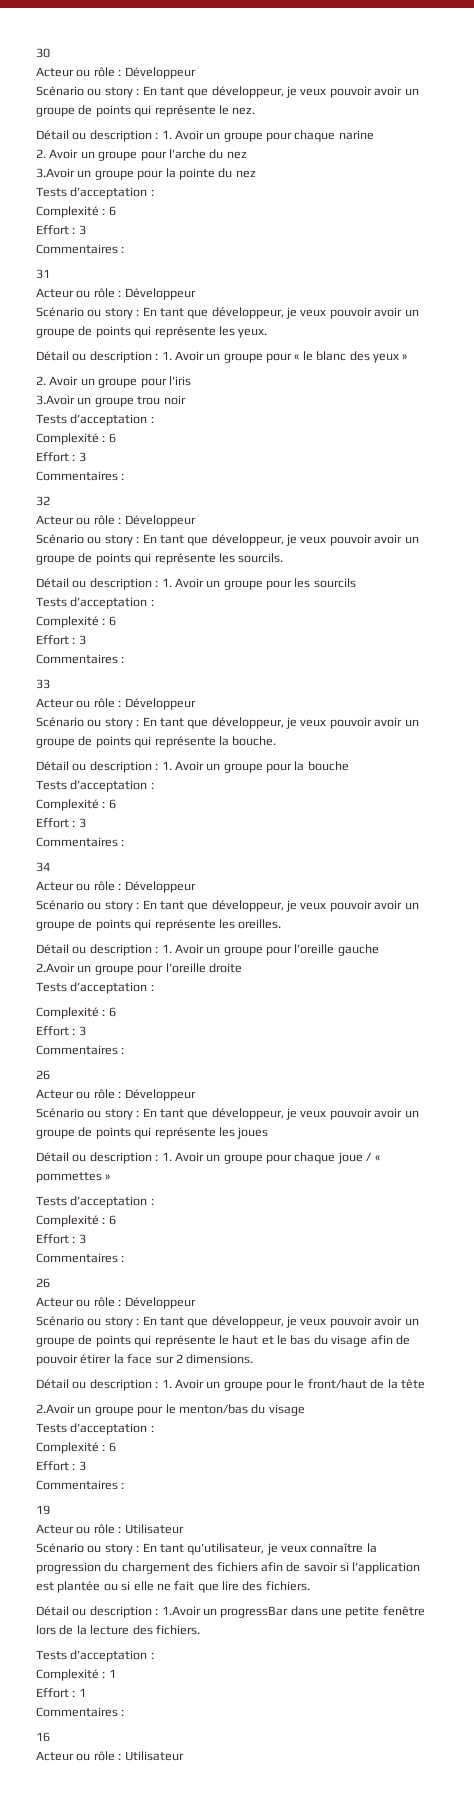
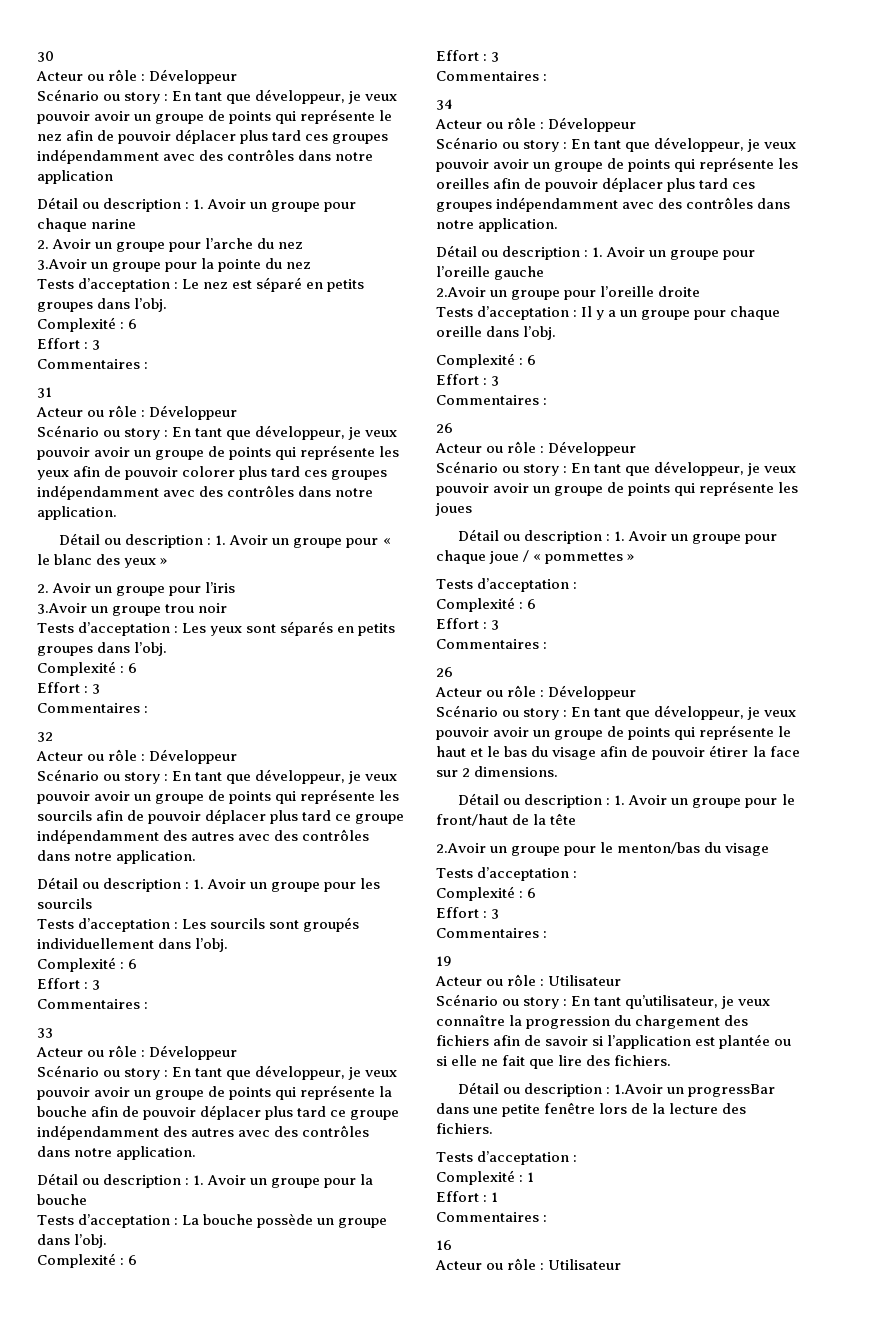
- Scénario ou story : En tant que développeur, je veux pouvoir avoir un groupe de points qui représente le nez.
+ Scénario ou story : En tant que développeur, je veux pouvoir avoir un groupe de points qui représente le nez afin de pouvoir déplacer plus tard ces groupes indépendamment avec des contrôles dans notre application
  3.Avoir un groupe pour la pointe du nez
- Tests d’acceptation :
+ Tests d’acceptation : Le nez est séparé en petits groupes dans l’obj.
- Scénario ou story : En tant que développeur, je veux pouvoir avoir un groupe de points qui représente les yeux.
+ Scénario ou story : En tant que développeur, je veux pouvoir avoir un groupe de points qui représente les yeux afin de pouvoir colorer plus tard ces groupes indépendamment avec des contrôles dans notre application.
  3.Avoir un groupe trou noir
- Tests d’acceptation :
+ Tests d’acceptation : Les yeux sont séparés en petits groupes dans l’obj.
- Scénario ou story : En tant que développeur, je veux pouvoir avoir un groupe de points qui représente les sourcils.
+ Scénario ou story : En tant que développeur, je veux pouvoir avoir un groupe de points qui représente les sourcils afin de pouvoir déplacer plus tard ce groupe indépendamment des autres avec des contrôles dans notre application.
  Détail ou description : 1. Avoir un groupe pour les sourcils
- Tests d’acceptation :
+ Tests d’acceptation : Les sourcils sont groupés individuellement dans l’obj.
- Scénario ou story : En tant que développeur, je veux pouvoir avoir un groupe de points qui représente la bouche.
+ Scénario ou story : En tant que développeur, je veux pouvoir avoir un groupe de points qui représente la bouche afin de pouvoir déplacer plus tard ce groupe indépendamment des autres avec des contrôles dans notre application.
  Détail ou description : 1. Avoir un groupe pour la bouche
- Tests d’acceptation :
+ Tests d’acceptation : La bouche possède un groupe dans l’obj.
- Scénario ou story : En tant que développeur, je veux pouvoir avoir un groupe de points qui représente les oreilles.
+ Scénario ou story : En tant que développeur, je veux pouvoir avoir un groupe de points qui représente les oreilles afin de pouvoir déplacer plus tard ces groupes indépendamment avec des contrôles dans notre application.
  2.Avoir un groupe pour l’oreille droite
- Tests d’acceptation :
+ Tests d’acceptation : Il y a un groupe pour chaque oreille dans l’obj.

